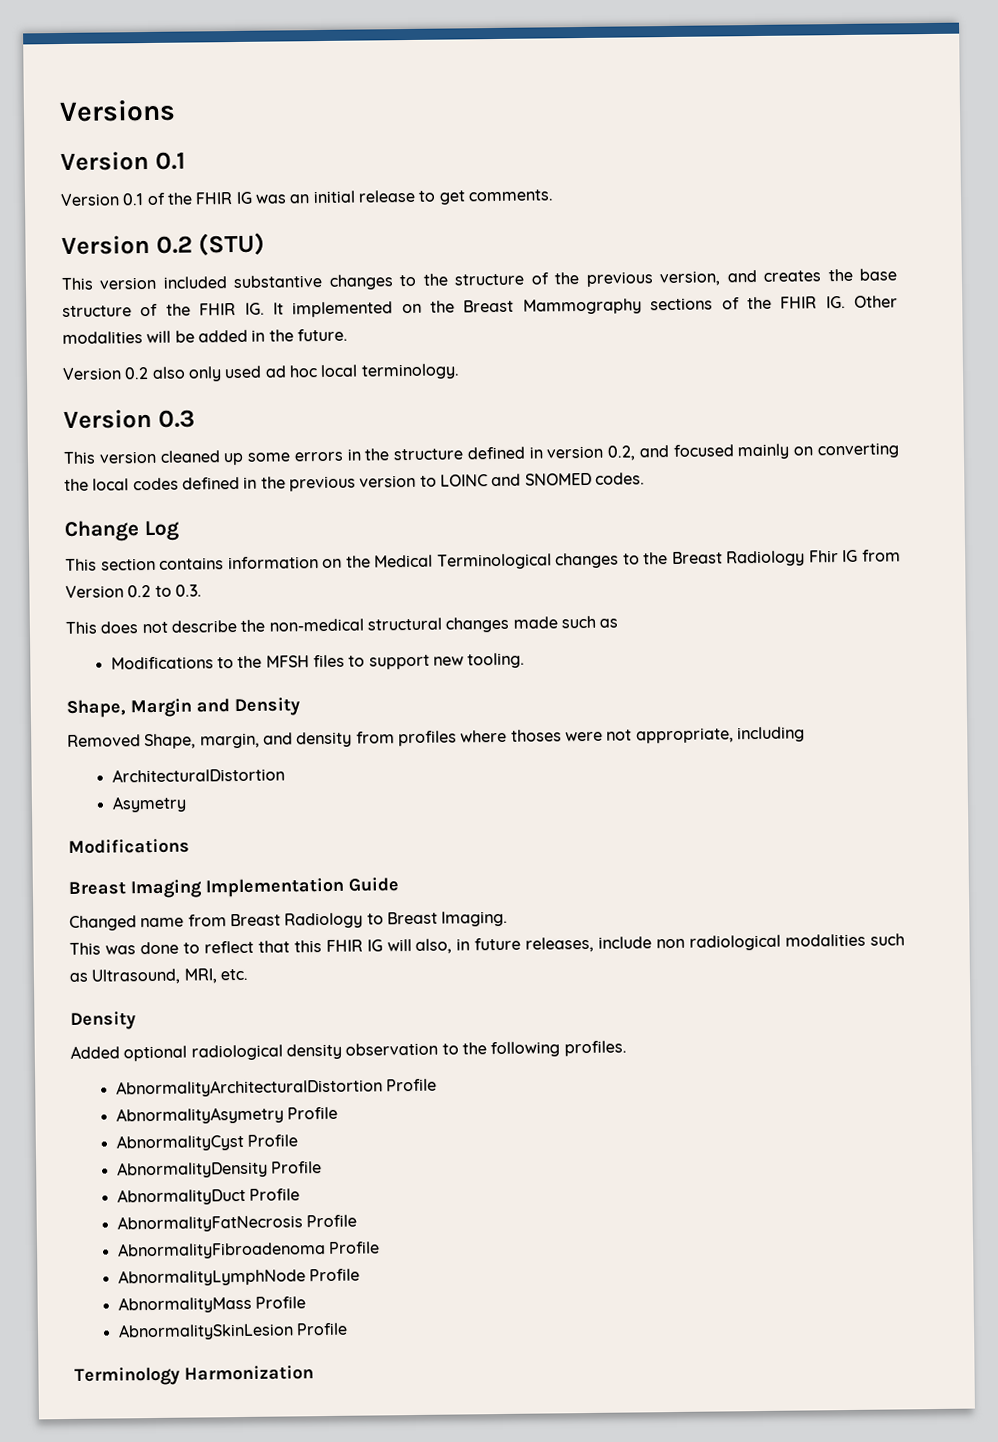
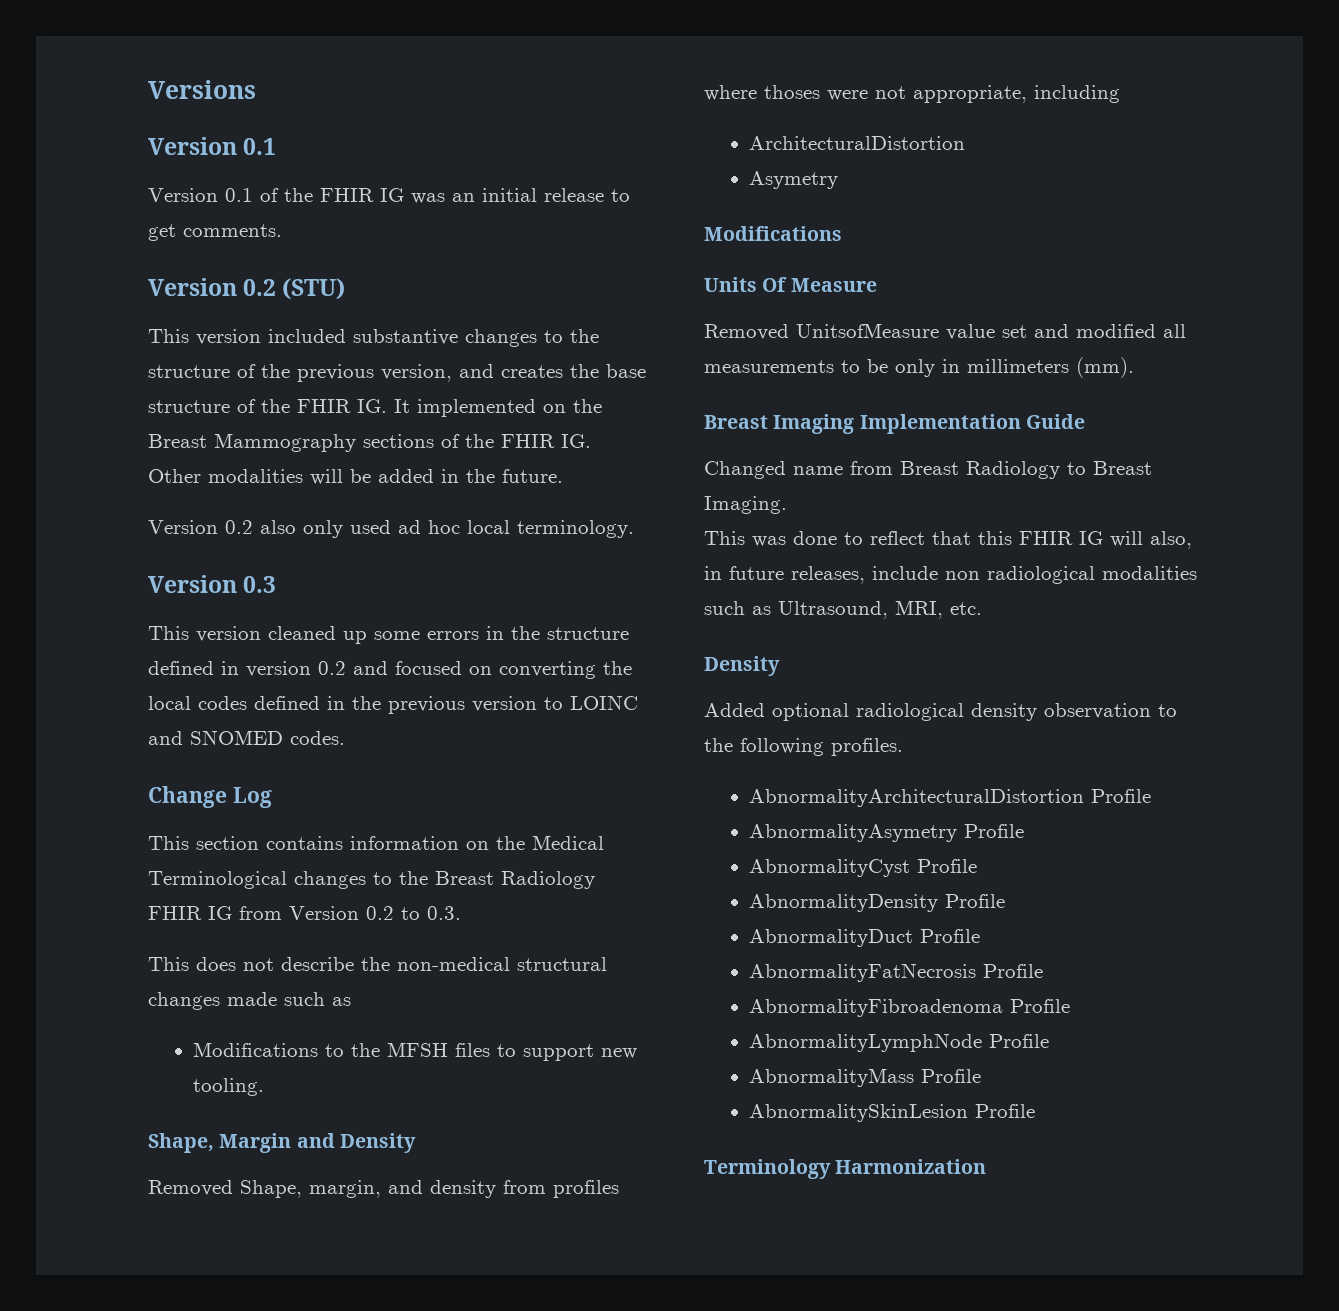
- This version cleaned up some errors in the structure defined in version 0.2, and focused mainly on converting the local codes defined in the previous version to LOINC and SNOMED codes.
+ This version cleaned up some errors in the structure defined in version 0.2 and focused on converting the local codes defined in the previous version to LOINC and SNOMED codes.
- This section contains information on the Medical Terminological changes to the Breast Radiology Fhir IG from Version 0.2 to 0.3.
+ This section contains information on the Medical Terminological changes to the Breast Radiology FHIR IG from Version 0.2 to 0.3.
+ Units Of Measure
+ Removed UnitsofMeasure value set and modified all measurements to be only in millimeters (mm).

